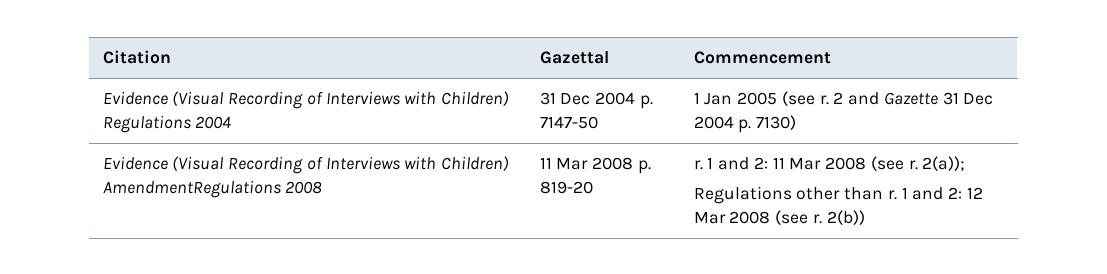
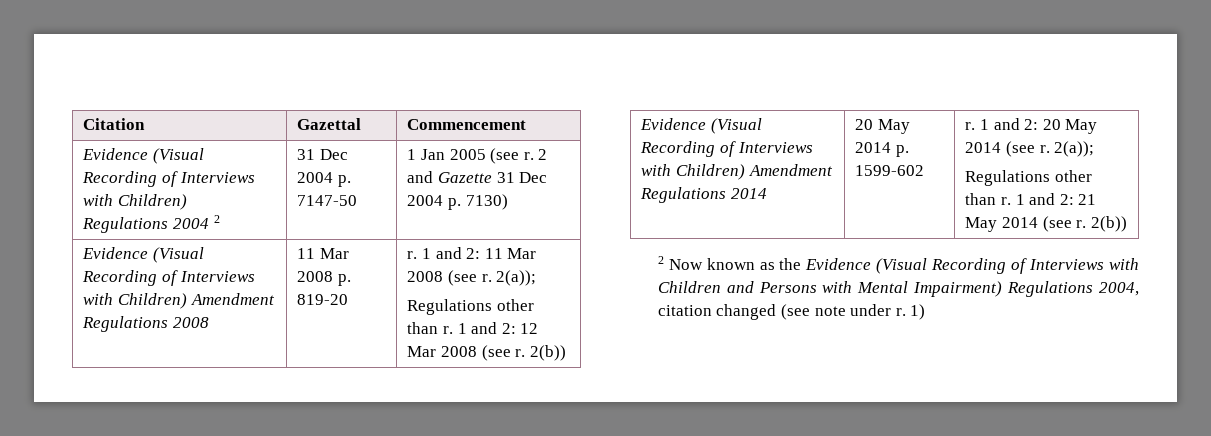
- Evidence (Visual Recording of Interviews with Children) Regulations 2004 | 31 Dec 2004 p. 7147-50 | 1 Jan 2005 (see r. 2 and Gazette 31 Dec 2004 p. 7130)
+ Evidence (Visual Recording of Interviews with Children) Regulations 2004 2 | 31 Dec 2004 p. 7147-50 | 1 Jan 2005 (see r. 2 and Gazette 31 Dec 2004 p. 7130)
- Evidence (Visual Recording of Interviews with Children) AmendmentRegulations 2008 | 11 Mar 2008 p. 819-20 | r. 1 and 2: 11 Mar 2008 (see r. 2(a));
+ Evidence (Visual Recording of Interviews with Children) Amendment Regulations 2008 | 11 Mar 2008 p. 819-20 | r. 1 and 2: 11 Mar 2008 (see r. 2(a));
+ Evidence (Visual Recording of Interviews with Children) Amendment Regulations 2014 | 20 May 2014 p. 1599-602 | r. 1 and 2: 20 May 2014 (see r. 2(a));
+ Regulations other than r. 1 and 2: 21 May 2014 (see r. 2(b))
+ 2 Now known as the Evidence (Visual Recording of Interviews with Children and Persons with Mental Impairment) Regulations 2004, citation changed (see note under r. 1)

